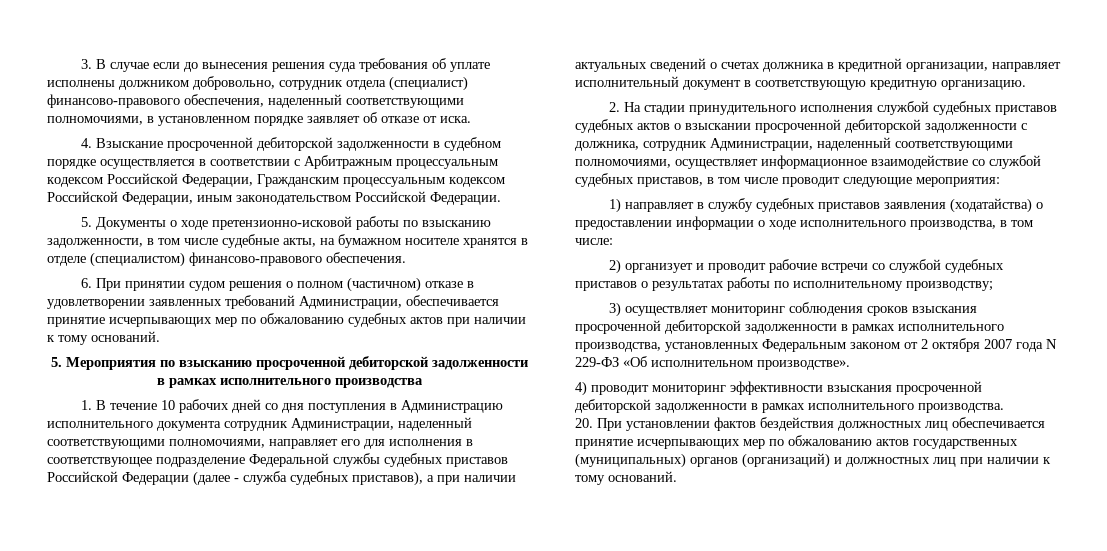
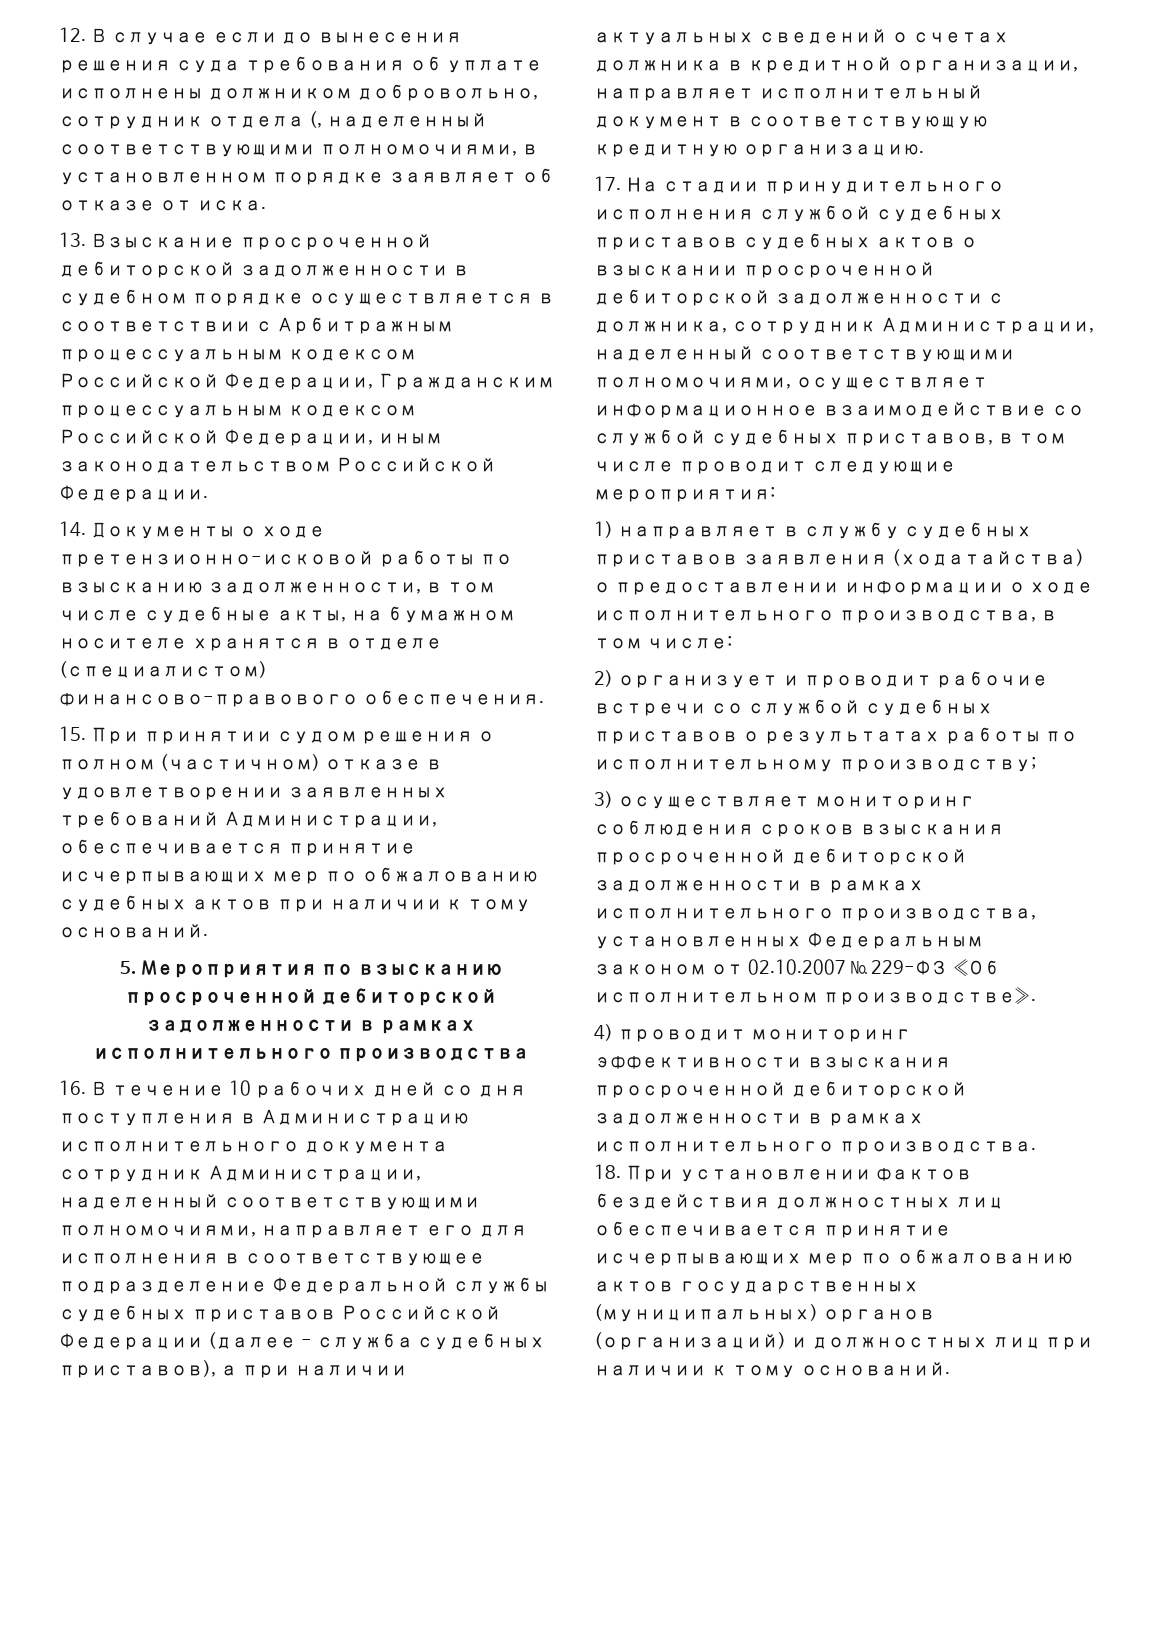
- 3. В случае если до вынесения решения суда требования об уплате исполнены должником добровольно, сотрудник отдела (специалист) финансово-правового обеспечения, наделенный соответствующими полномочиями, в установленном порядке заявляет об отказе от иска.
+ 12. В случае если до вынесения решения суда требования об уплате исполнены должником добровольно, сотрудник отдела (, наделенный соответствующими полномочиями, в установленном порядке заявляет об отказе от иска.
- 4. Взыскание просроченной дебиторской задолженности в судебном порядке осуществляется в соответствии с Арбитражным процессуальным кодексом Российской Федерации, Гражданским процессуальным кодексом Российской Федерации, иным законодательством Российской Федерации.
+ 13. Взыскание просроченной дебиторской задолженности в судебном порядке осуществляется в соответствии с Арбитражным процессуальным кодексом Российской Федерации, Гражданским процессуальным кодексом Российской Федерации, иным законодательством Российской Федерации.
- 5. Документы о ходе претензионно-исковой работы по взысканию задолженности, в том числе судебные акты, на бумажном носителе хранятся в отделе (специалистом) финансово-правового обеспечения.
+ 14. Документы о ходе претензионно-исковой работы по взысканию задолженности, в том числе судебные акты, на бумажном носителе хранятся в отделе (специалистом) финансово-правового обеспечения.
- 6. При принятии судом решения о полном (частичном) отказе в удовлетворении заявленных требований Администрации, обеспечивается принятие исчерпывающих мер по обжалованию судебных актов при наличии к тому оснований.
+ 15. При принятии судом решения о полном (частичном) отказе в удовлетворении заявленных требований Администрации, обеспечивается принятие исчерпывающих мер по обжалованию судебных актов при наличии к тому оснований.
- 1. В течение 10 рабочих дней со дня поступления в Администрацию исполнительного документа сотрудник Администрации, наделенный соответствующими полномочиями, направляет его для исполнения в соответствующее подразделение Федеральной службы судебных приставов Российской Федерации (далее - служба судебных приставов), а при наличии актуальных сведений о счетах должника в кредитной организации, направляет исполнительный документ в соответствующую кредитную организацию.
+ 16. В течение 10 рабочих дней со дня поступления в Администрацию исполнительного документа сотрудник Администрации, наделенный соответствующими полномочиями, направляет его для исполнения в соответствующее подразделение Федеральной службы судебных приставов Российской Федерации (далее - служба судебных приставов), а при наличии актуальных сведений о счетах должника в кредитной организации, направляет исполнительный документ в соответствующую кредитную организацию.
- 2. На стадии принудительного исполнения службой судебных приставов судебных актов о взыскании просроченной дебиторской задолженности с должника, сотрудник Администрации, наделенный соответствующими полномочиями, осуществляет информационное взаимодействие со службой судебных приставов, в том числе проводит следующие мероприятия:
+ 17. На стадии принудительного исполнения службой судебных приставов судебных актов о взыскании просроченной дебиторской задолженности с должника, сотрудник Администрации, наделенный соответствующими полномочиями, осуществляет информационное взаимодействие со службой судебных приставов, в том числе проводит следующие мероприятия:
- 3) осуществляет мониторинг соблюдения сроков взыскания просроченной дебиторской задолженности в рамках исполнительного производства, установленных Федеральным законом от 2 октября 2007 года N 229-ФЗ «Об исполнительном производстве».
+ 3) осуществляет мониторинг соблюдения сроков взыскания просроченной дебиторской задолженности в рамках исполнительного производства, установленных Федеральным законом от 02.10.2007 № 229-ФЗ «Об исполнительном производстве».
- 20. При установлении фактов бездействия должностных лиц обеспечивается принятие исчерпывающих мер по обжалованию актов государственных (муниципальных) органов (организаций) и должностных лиц при наличии к тому оснований.
+ 18. При установлении фактов бездействия должностных лиц обеспечивается принятие исчерпывающих мер по обжалованию актов государственных (муниципальных) органов (организаций) и должностных лиц при наличии к тому оснований.

